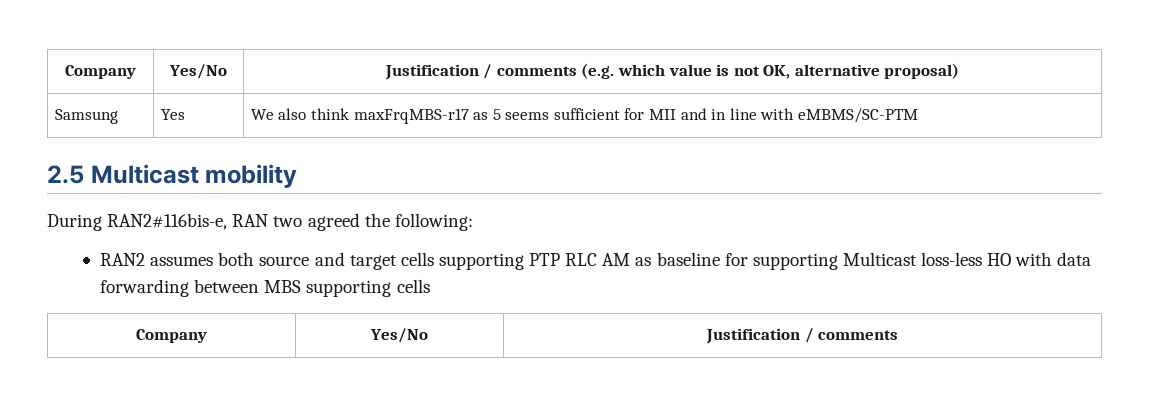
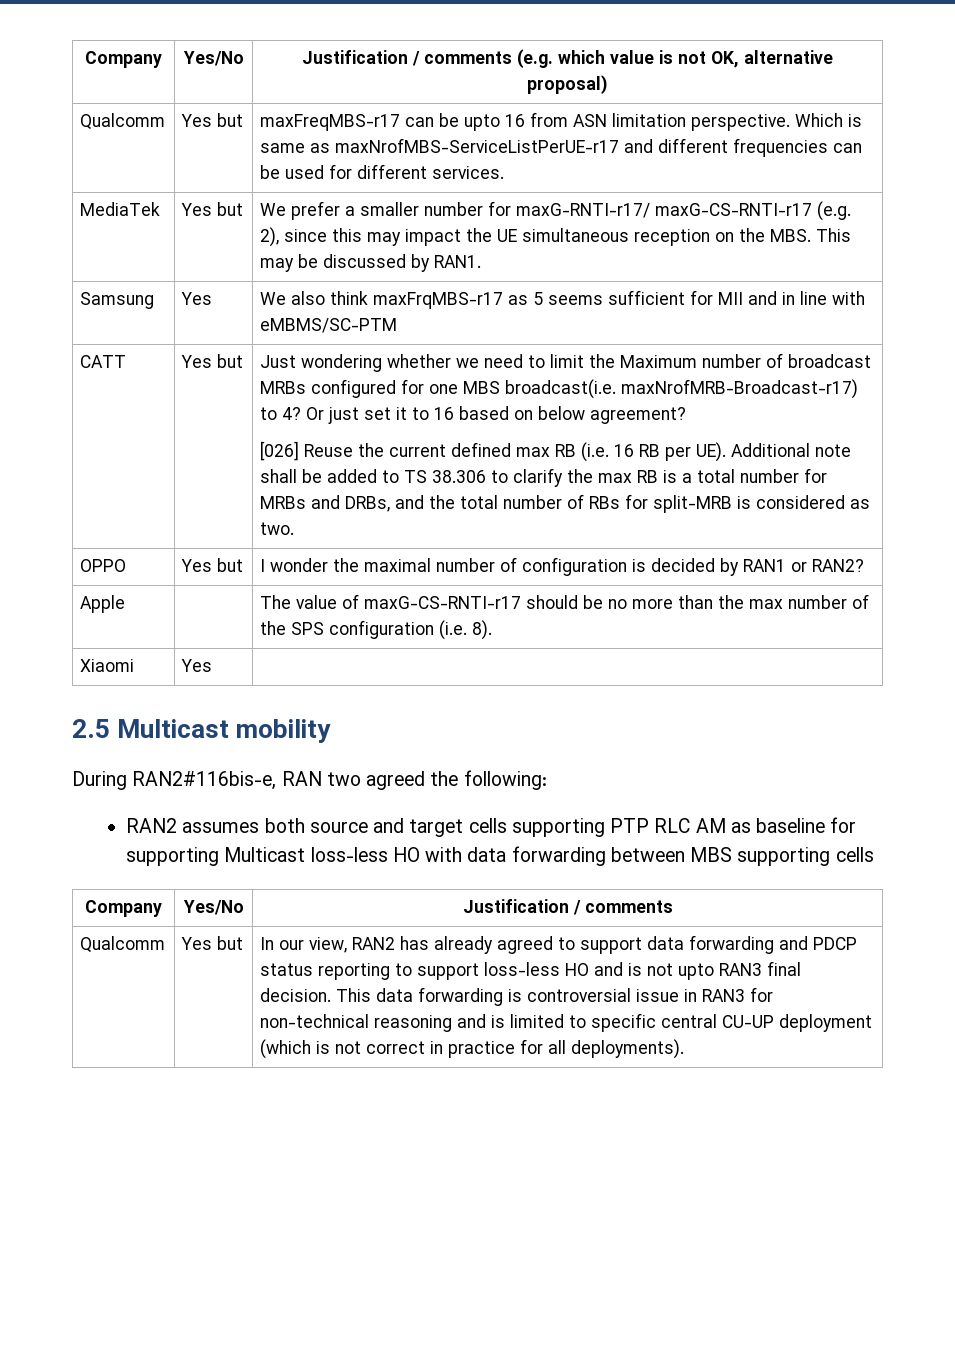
+ Qualcomm | Yes but | maxFreqMBS-r17 can be upto 16 from ASN limitation perspective. Which is same as maxNrofMBS-ServiceListPerUE-r17 and different frequencies can be used for different services.
+ MediaTek | Yes but | We prefer a smaller number for maxG-RNTI-r17/ maxG-CS-RNTI-r17 (e.g. 2), since this may impact the UE simultaneous reception on the MBS. This may be discussed by RAN1.
+ CATT | Yes but | Just wondering whether we need to limit the Maximum number of broadcast MRBs configured for one MBS broadcast(i.e. maxNrofMRB-Broadcast-r17) to 4? Or just set it to 16 based on below agreement?
+ [026] Reuse the current defined max RB (i.e. 16 RB per UE). Additional note shall be added to TS 38.306 to clarify the max RB is a total number for MRBs and DRBs, and the total number of RBs for split-MRB is considered as two.
+ OPPO | Yes but | I wonder the maximal number of configuration is decided by RAN1 or RAN2?
+ Apple | | The value of maxG-CS-RNTI-r17 should be no more than the max number of the SPS configuration (i.e. 8).
+ Xiaomi | Yes |
+ Qualcomm | Yes but | In our view, RAN2 has already agreed to support data forwarding and PDCP status reporting to support loss-less HO and is not upto RAN3 final decision. This data forwarding is controversial issue in RAN3 for non-technical reasoning and is limited to specific central CU-UP deployment (which is not correct in practice for all deployments).

